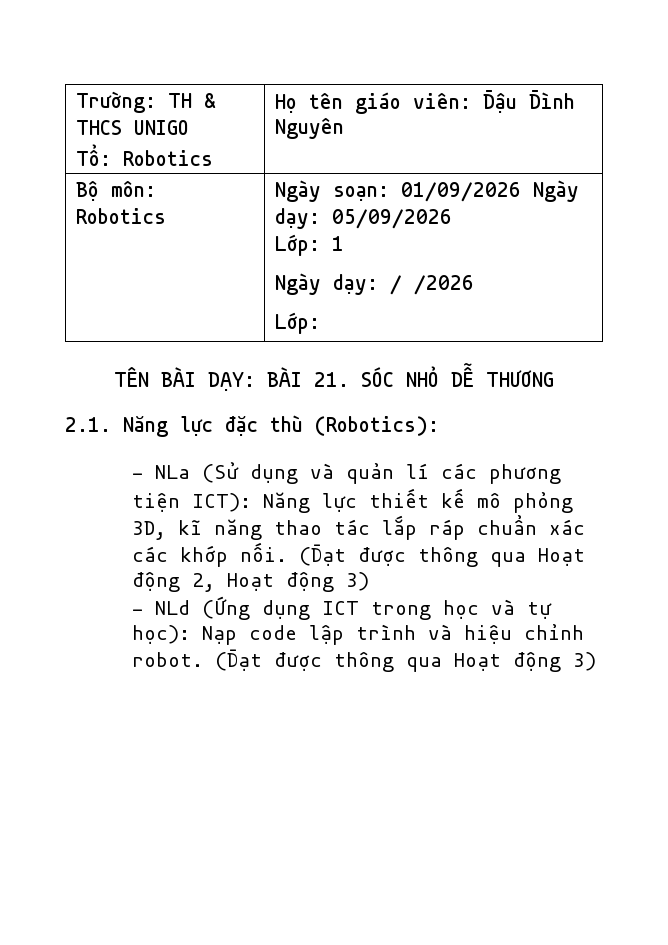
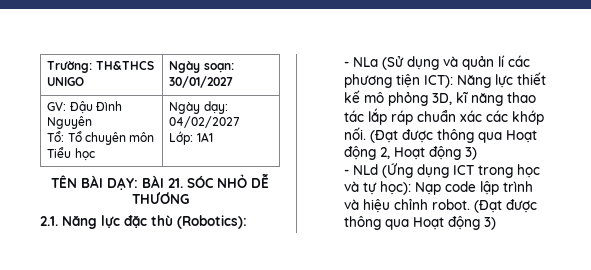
- Trường: TH & THCS UNIGO
- Tổ: Robotics | Họ tên giáo viên: Đậu Đình Nguyên
- Bộ môn: Robotics | Ngày soạn: 01/09/2026 Ngày dạy: 05/09/2026
- Lớp: 1
- Ngày dạy: / /2026
- Lớp:
+ Trường: TH&THCS UNIGO | Ngày soạn: 30/01/2027
+ GV: Đậu Đình Nguyên
+ Tổ: Tổ chuyên môn Tiểu học | Ngày dạy: 04/02/2027
+ Lớp: 1A1

